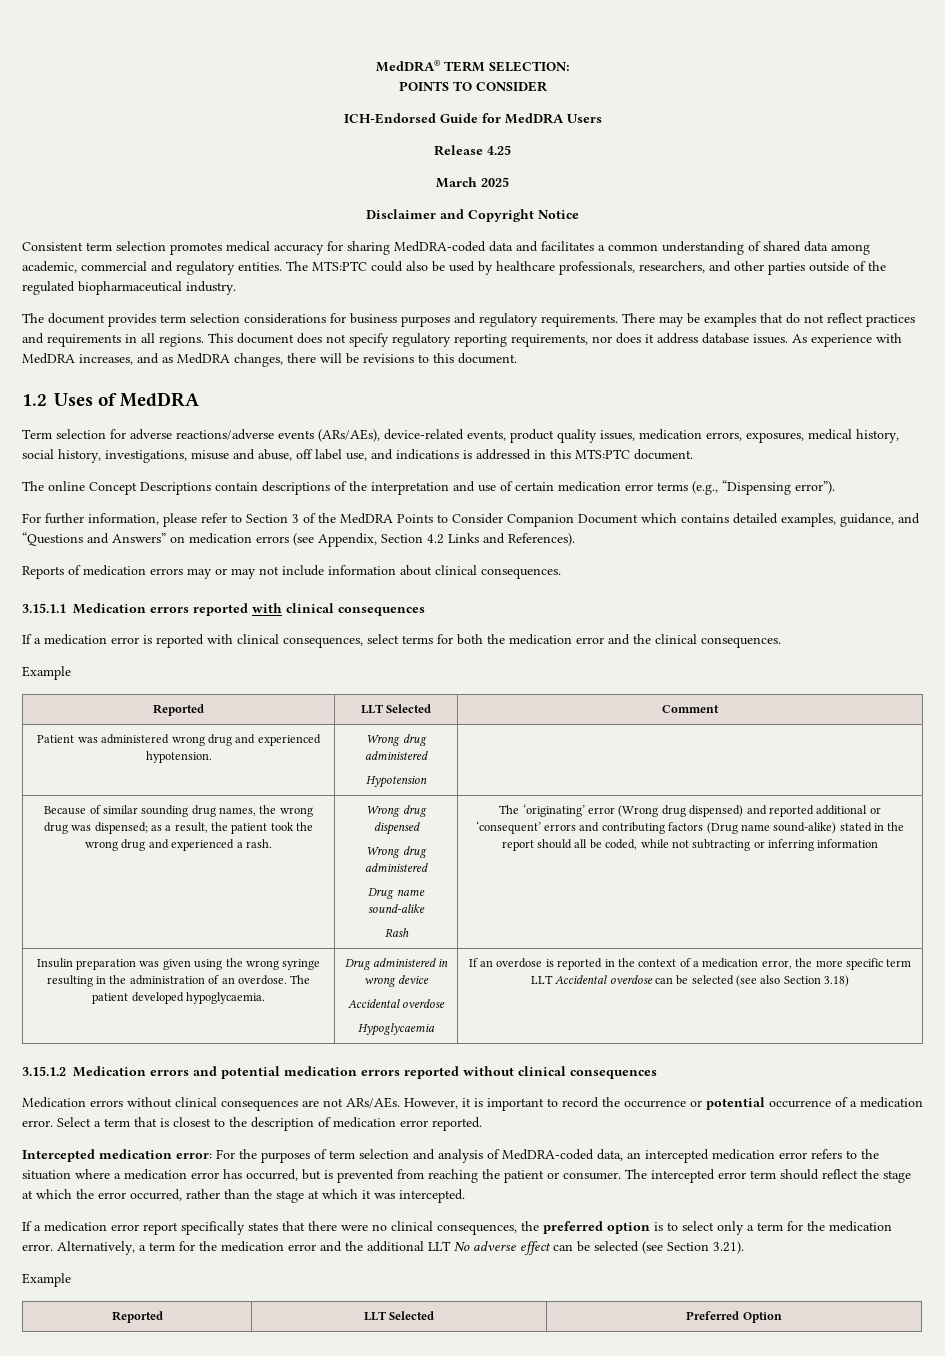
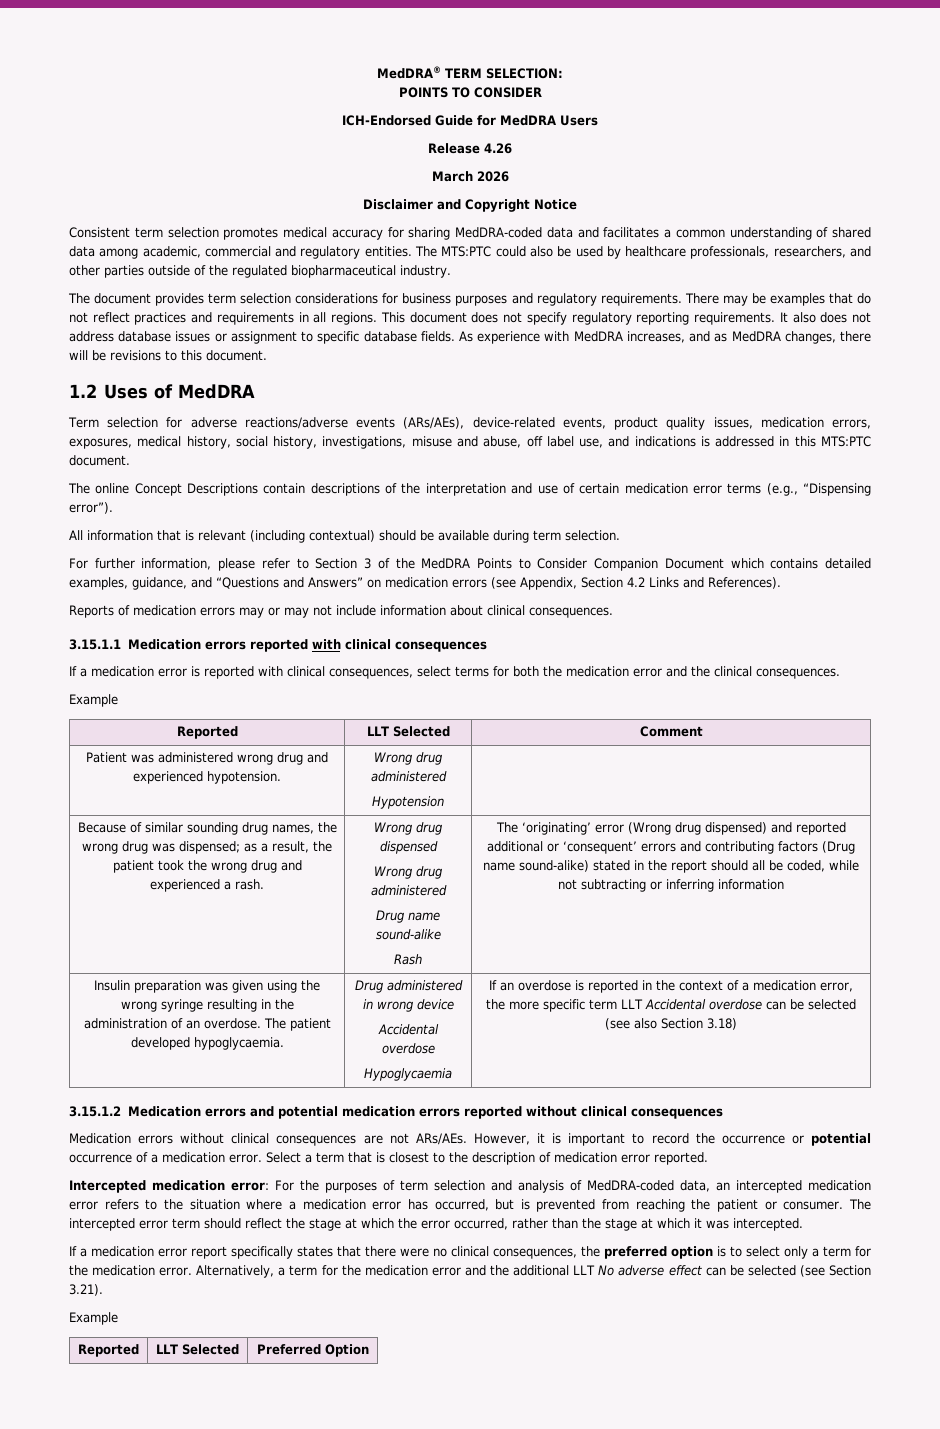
- Release 4.25
+ Release 4.26
- March 2025
+ March 2026
- This document does not specify regulatory reporting requirements, nor does it address database issues.
+ This document does not specify regulatory reporting requirements. It also does not address database issues or assignment to specific database fields.
+ All information that is relevant (including contextual) should be available during term selection.

